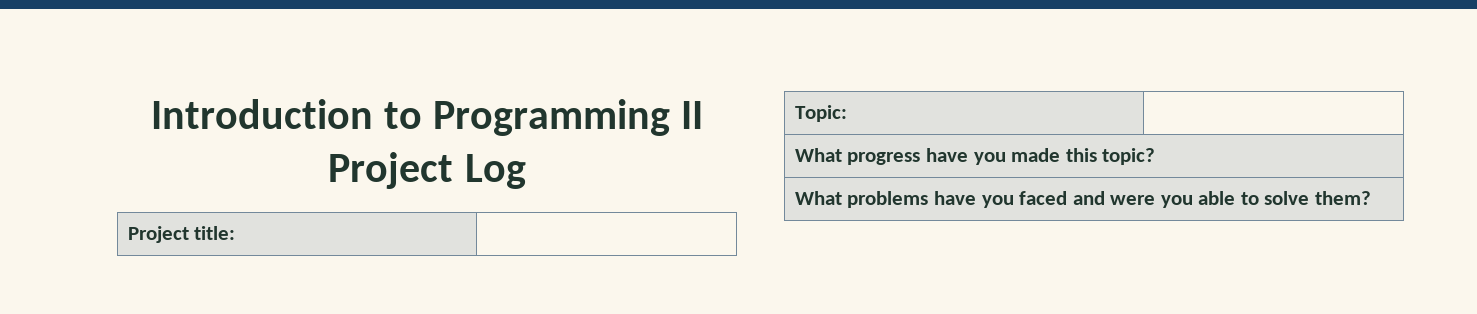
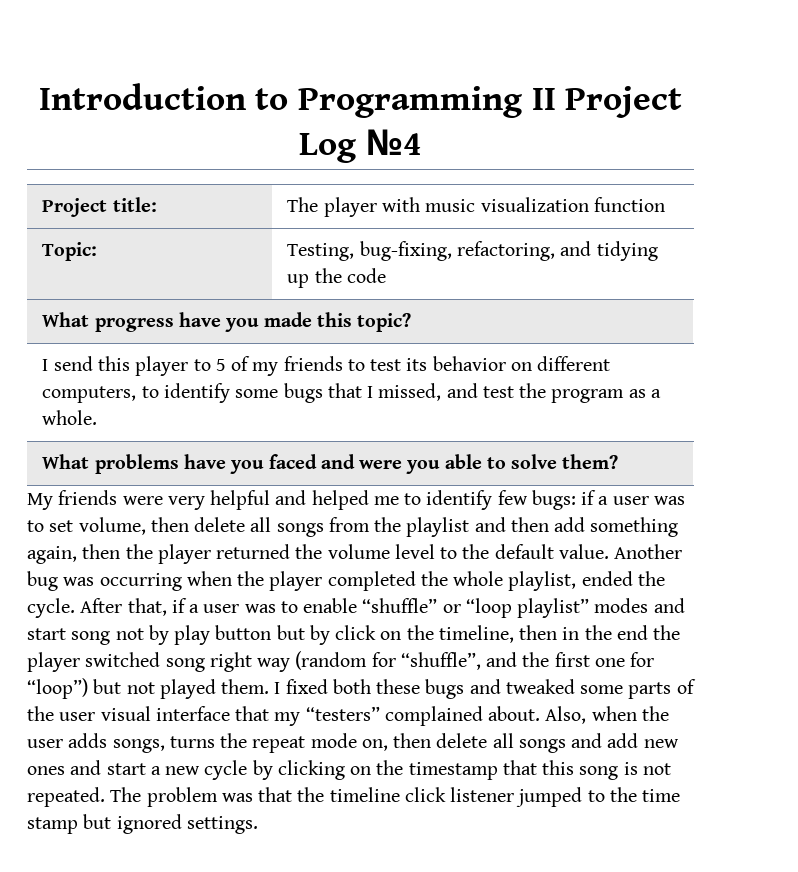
- Introduction to Programming II Project Log
+ Introduction to Programming II Project Log №4
- Project title: |
- Topic: |
+ Project title: | The player with music visualization function
+ Topic: | Testing, bug-fixing, refactoring, and tidying up the code
+ I send this player to 5 of my friends to test its behavior on different computers, to identify some bugs that I missed, and test the program as a whole.
+ My friends were very helpful and helped me to identify few bugs: if a user was to set volume, then delete all songs from the playlist and then add something again, then the player returned the volume level to the default value. Another bug was occurring when the player completed the whole playlist, ended the cycle. After that, if a user was to enable “shuffle” or “loop playlist” modes and start song not by play button but by click on the timeline, then in the end the player switched song right way (random for “shuffle”, and the first one for “loop”) but not played them. I fixed both these bugs and tweaked some parts of the user visual interface that my “testers” complained about. Also, when the user adds songs, turns the repeat mode on, then delete all songs and add new ones and start a new cycle by clicking on the timestamp that this song is not repeated. The problem was that the timeline click listener jumped to the time stamp but ignored settings.

